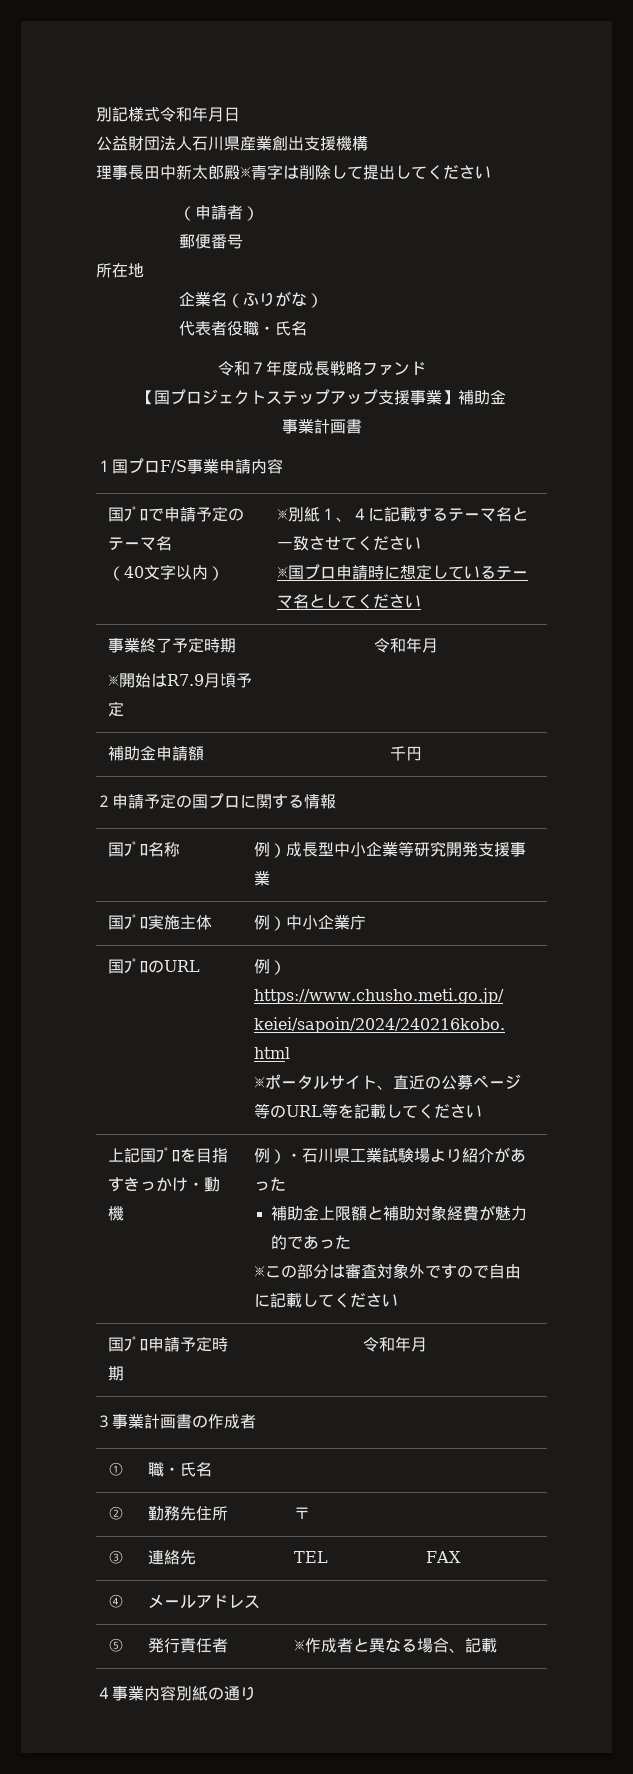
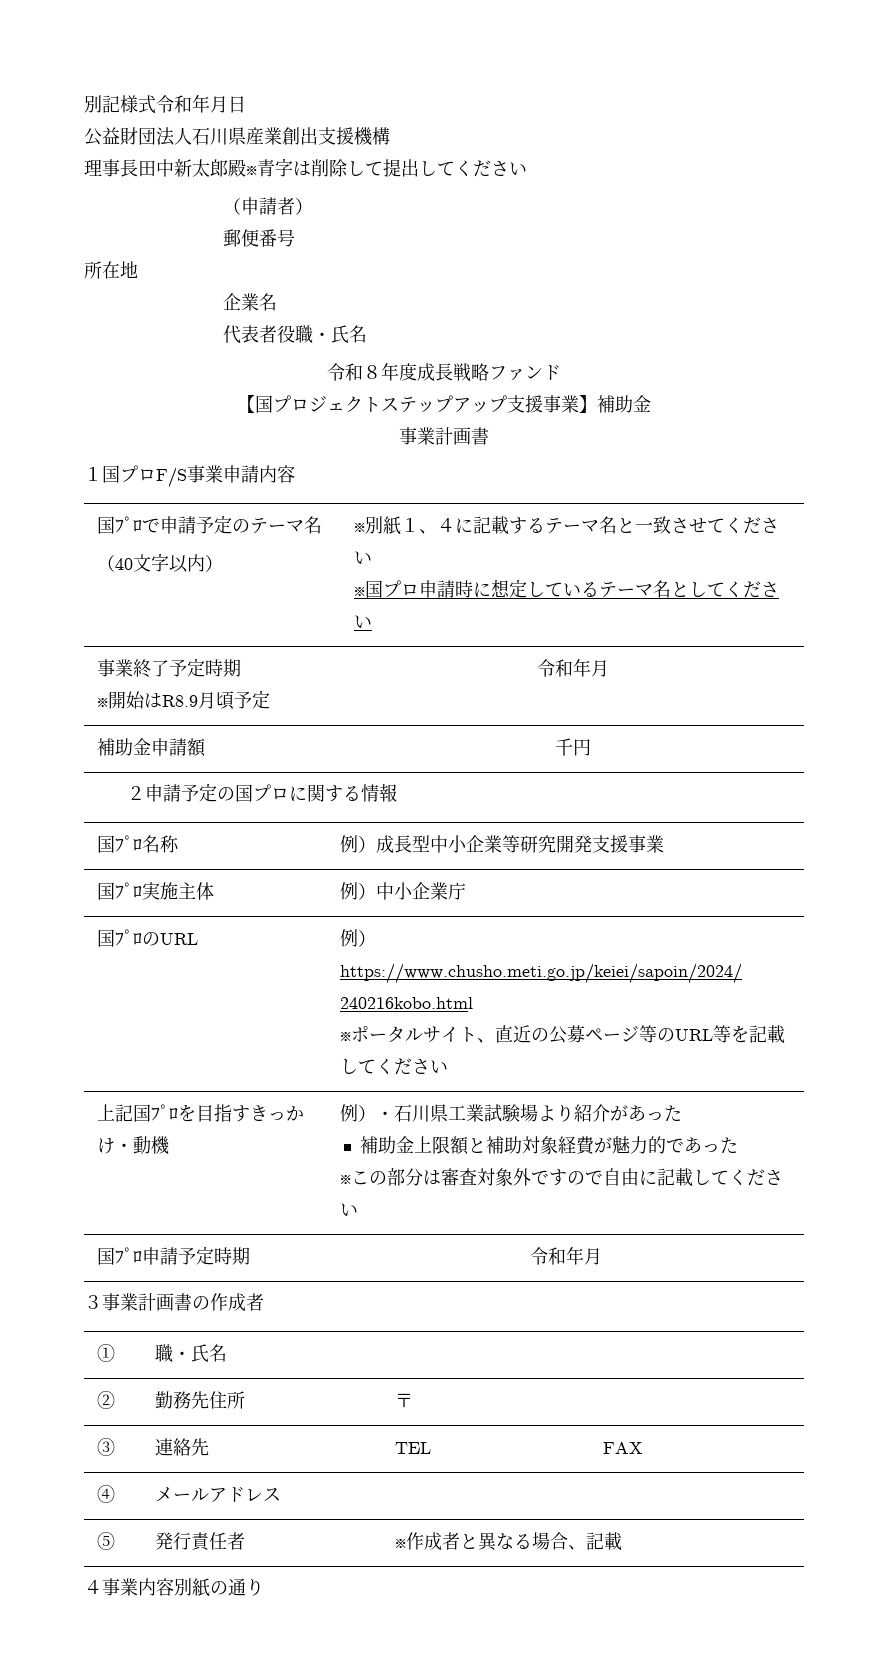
- 企業名（ふりがな）
+ 企業名
- 令和７年度成長戦略ファンド
+ 令和８年度成長戦略ファンド
  事業終了予定時期
- ※開始はR7.9月頃予定 | 令和年月
+ ※開始はR8.9月頃予定 | 令和年月

